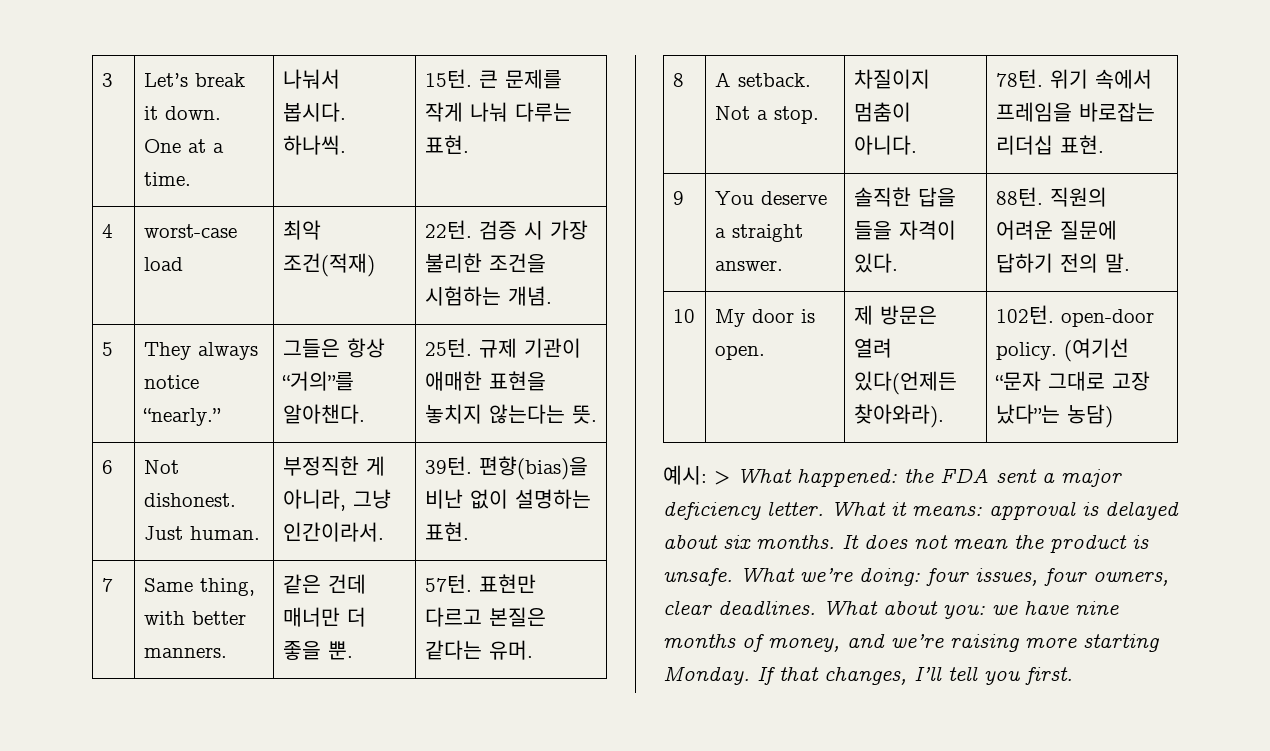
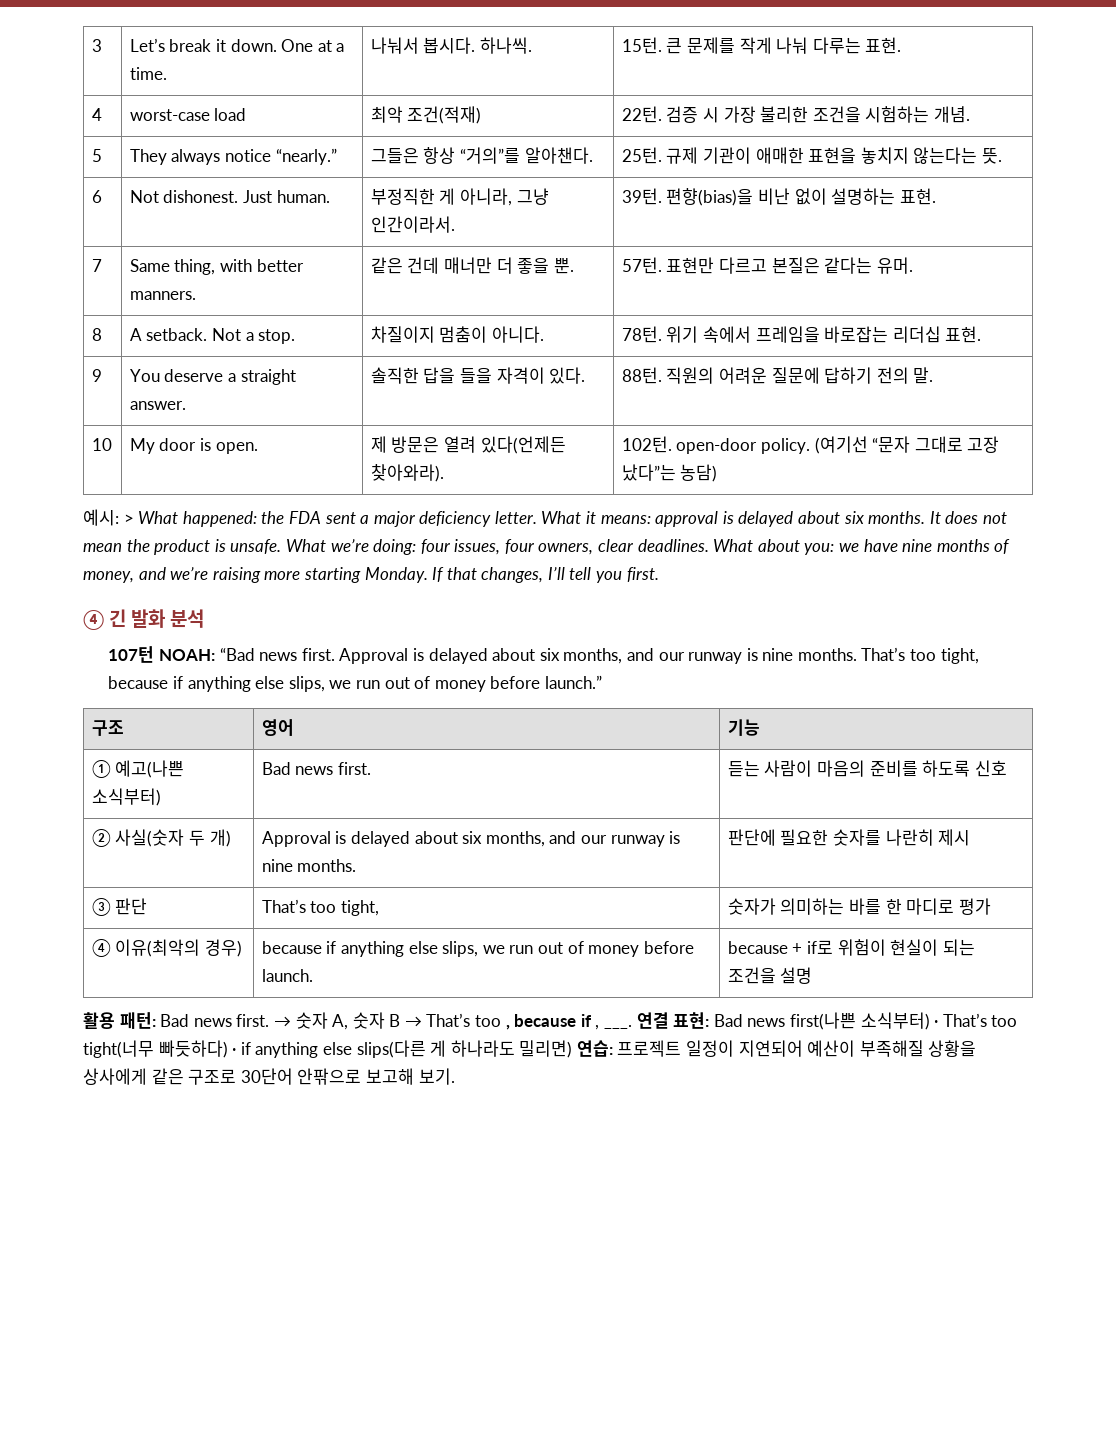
+ ④ 긴 발화 분석
+ 107턴 NOAH: “Bad news first. Approval is delayed about six months, and our runway is nine months. That’s too tight, because if anything else slips, we run out of money before launch.”
+ 구조 | 영어 | 기능
+ ① 예고(나쁜 소식부터) | Bad news first. | 듣는 사람이 마음의 준비를 하도록 신호
+ ② 사실(숫자 두 개) | Approval is delayed about six months, and our runway is nine months. | 판단에 필요한 숫자를 나란히 제시
+ ③ 판단 | That’s too tight, | 숫자가 의미하는 바를 한 마디로 평가
+ ④ 이유(최악의 경우) | because if anything else slips, we run out of money before launch. | because + if로 위험이 현실이 되는 조건을 설명
+ 활용 패턴: Bad news first. → 숫자 A, 숫자 B → That’s too , because if , ___. 연결 표현: Bad news first(나쁜 소식부터) · That’s too tight(너무 빠듯하다) · if anything else slips(다른 게 하나라도 밀리면) 연습: 프로젝트 일정이 지연되어 예산이 부족해질 상황을 상사에게 같은 구조로 30단어 안팎으로 보고해 보기.

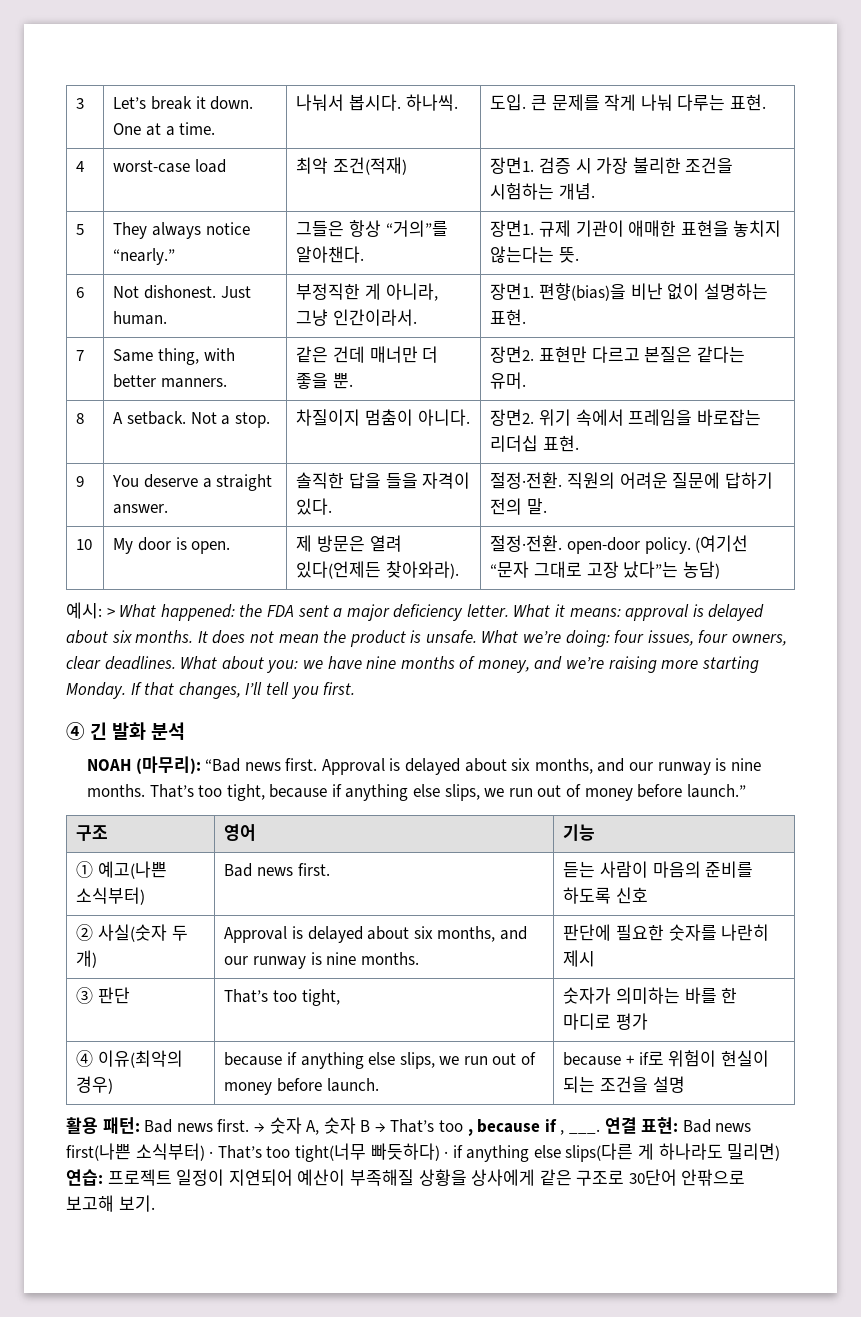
- 3 | Let’s break it down. One at a time. | 나눠서 봅시다. 하나씩. | 15턴. 큰 문제를 작게 나눠 다루는 표현.
+ 3 | Let’s break it down. One at a time. | 나눠서 봅시다. 하나씩. | 도입. 큰 문제를 작게 나눠 다루는 표현.
- 4 | worst-case load | 최악 조건(적재) | 22턴. 검증 시 가장 불리한 조건을 시험하는 개념.
+ 4 | worst-case load | 최악 조건(적재) | 장면1. 검증 시 가장 불리한 조건을 시험하는 개념.
- 5 | They always notice “nearly.” | 그들은 항상 “거의”를 알아챈다. | 25턴. 규제 기관이 애매한 표현을 놓치지 않는다는 뜻.
+ 5 | They always notice “nearly.” | 그들은 항상 “거의”를 알아챈다. | 장면1. 규제 기관이 애매한 표현을 놓치지 않는다는 뜻.
- 6 | Not dishonest. Just human. | 부정직한 게 아니라, 그냥 인간이라서. | 39턴. 편향(bias)을 비난 없이 설명하는 표현.
+ 6 | Not dishonest. Just human. | 부정직한 게 아니라, 그냥 인간이라서. | 장면1. 편향(bias)을 비난 없이 설명하는 표현.
- 7 | Same thing, with better manners. | 같은 건데 매너만 더 좋을 뿐. | 57턴. 표현만 다르고 본질은 같다는 유머.
+ 7 | Same thing, with better manners. | 같은 건데 매너만 더 좋을 뿐. | 장면2. 표현만 다르고 본질은 같다는 유머.
- 8 | A setback. Not a stop. | 차질이지 멈춤이 아니다. | 78턴. 위기 속에서 프레임을 바로잡는 리더십 표현.
+ 8 | A setback. Not a stop. | 차질이지 멈춤이 아니다. | 장면2. 위기 속에서 프레임을 바로잡는 리더십 표현.
- 9 | You deserve a straight answer. | 솔직한 답을 들을 자격이 있다. | 88턴. 직원의 어려운 질문에 답하기 전의 말.
+ 9 | You deserve a straight answer. | 솔직한 답을 들을 자격이 있다. | 절정·전환. 직원의 어려운 질문에 답하기 전의 말.
- 10 | My door is open. | 제 방문은 열려 있다(언제든 찾아와라). | 102턴. open-door policy. (여기선 “문자 그대로 고장 났다”는 농담)
+ 10 | My door is open. | 제 방문은 열려 있다(언제든 찾아와라). | 절정·전환. open-door policy. (여기선 “문자 그대로 고장 났다”는 농담)
- 107턴 NOAH: “Bad news first.
+ NOAH (마무리): “Bad news first.

